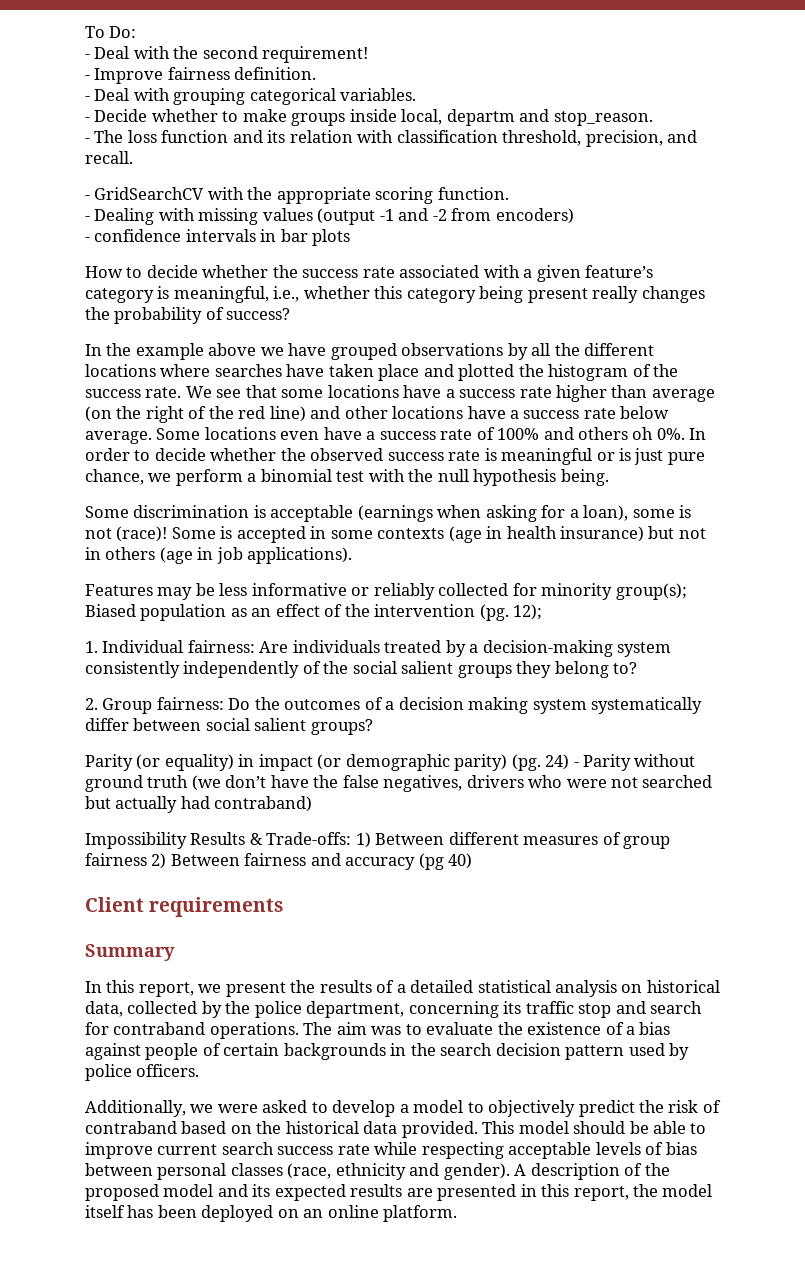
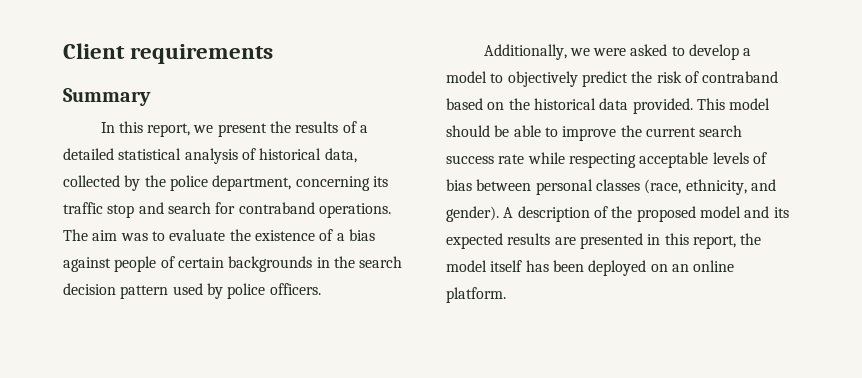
- To Do:
- - Deal with the second requirement!
- - Improve fairness definition.
- - Deal with grouping categorical variables.
- - Decide whether to make groups inside local, departm and stop_reason.
- - The loss function and its relation with classification threshold, precision, and recall.
- - GridSearchCV with the appropriate scoring function.
- - Dealing with missing values (output -1 and -2 from encoders)
- - confidence intervals in bar plots
- How to decide whether the success rate associated with a given feature’s category is meaningful, i.e., whether this category being present really changes the probability of success?
- In the example above we have grouped observations by all the different locations where searches have taken place and plotted the histogram of the success rate. We see that some locations have a success rate higher than average (on the right of the red line) and other locations have a success rate below average. Some locations even have a success rate of 100% and others oh 0%. In order to decide whether the observed success rate is meaningful or is just pure chance, we perform a binomial test with the null hypothesis being.
- Some discrimination is acceptable (earnings when asking for a loan), some is not (race)! Some is accepted in some contexts (age in health insurance) but not in others (age in job applications).
- Features may be less informative or reliably collected for minority group(s); Biased population as an effect of the intervention (pg. 12);
- 1. Individual fairness: Are individuals treated by a decision-making system consistently independently of the social salient groups they belong to?
- 2. Group fairness: Do the outcomes of a decision making system systematically differ between social salient groups?
- Parity (or equality) in impact (or demographic parity) (pg. 24) - Parity without ground truth (we don’t have the false negatives, drivers who were not searched but actually had contraband)
- Impossibility Results & Trade-offs: 1) Between different measures of group fairness 2) Between fairness and accuracy (pg 40)
- In this report, we present the results of a detailed statistical analysis on historical data, collected by the police department, concerning its traffic stop and search for contraband operations.
+ In this report, we present the results of a detailed statistical analysis of historical data, collected by the police department, concerning its traffic stop and search for contraband operations.
- This model should be able to improve current search success rate while respecting acceptable levels of bias between personal classes (race, ethnicity and gender).
+ This model should be able to improve the current search success rate while respecting acceptable levels of bias between personal classes (race, ethnicity, and gender).

